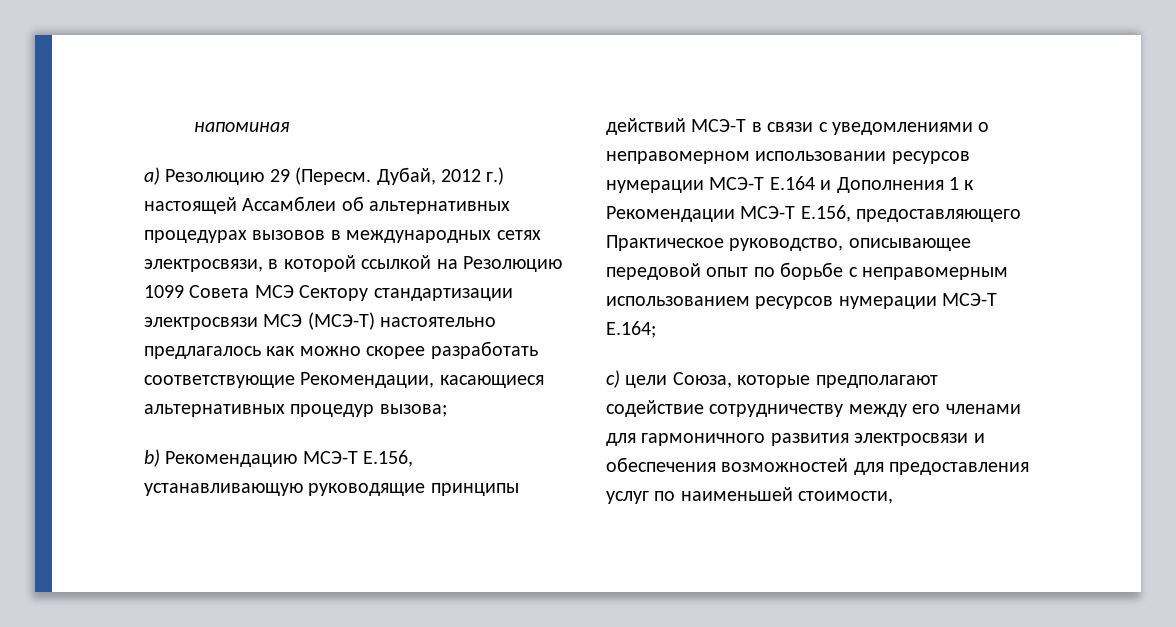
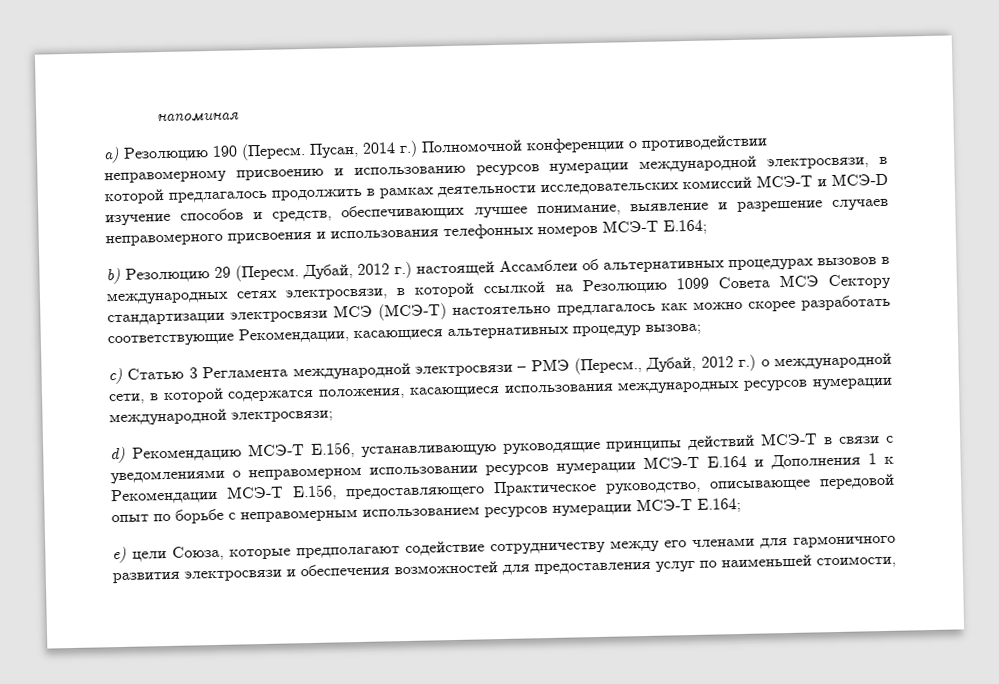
- a) Резолюцию 29 (Пересм.
+ a) Резолюцию 190 (Пересм. Пусан, 2014 г.) Полномочной конференции о противодействии неправомерному присвоению и использованию ресурсов нумерации международной электросвязи, в которой предлагалось продолжить в рамках деятельности исследовательских комиссий МСЭ-Т и МСЭ-D изучение способов и средств, обеспечивающих лучшее понимание, выявление и разрешение случаев неправомерного присвоения и использования телефонных номеров МСЭ-Т E.164;
+ b) Резолюцию 29 (Пересм.
- b) Рекомендацию МСЭ-T E.156, устанавливающую руководящие принципы действий МСЭ-T в связи с уведомлениями о неправомерном использовании ресурсов нумерации МСЭ-Т E.164 и Дополнения 1 к Рекомендации МСЭ-Т E.156, предоставляющего Практическое руководство, описывающее передовой опыт по борьбе с неправомерным использованием ресурсов нумерации МСЭ-Т Е.164;
+ c) Статью 3 Регламента международной электросвязи – РМЭ (Пересм., Дубай, 2012 г.) о международной сети, в которой содержатся положения, касающиеся использования международных ресурсов нумерации международной электросвязи;
+ d) Рекомендацию МСЭ-T E.156, устанавливающую руководящие принципы действий МСЭ-T в связи с уведомлениями о неправомерном использовании ресурсов нумерации МСЭ-Т E.164 и Дополнения 1 к Рекомендации МСЭ-Т E.156, предоставляющего Практическое руководство, описывающее передовой опыт по борьбе с неправомерным использованием ресурсов нумерации МСЭ-Т Е.164;
- c) цели Союза, которые предполагают содействие сотрудничеству между его членами для гармоничного развития электросвязи и обеспечения возможностей для предоставления услуг по наименьшей стоимости,
+ e) цели Союза, которые предполагают содействие сотрудничеству между его членами для гармоничного развития электросвязи и обеспечения возможностей для предоставления услуг по наименьшей стоимости,

